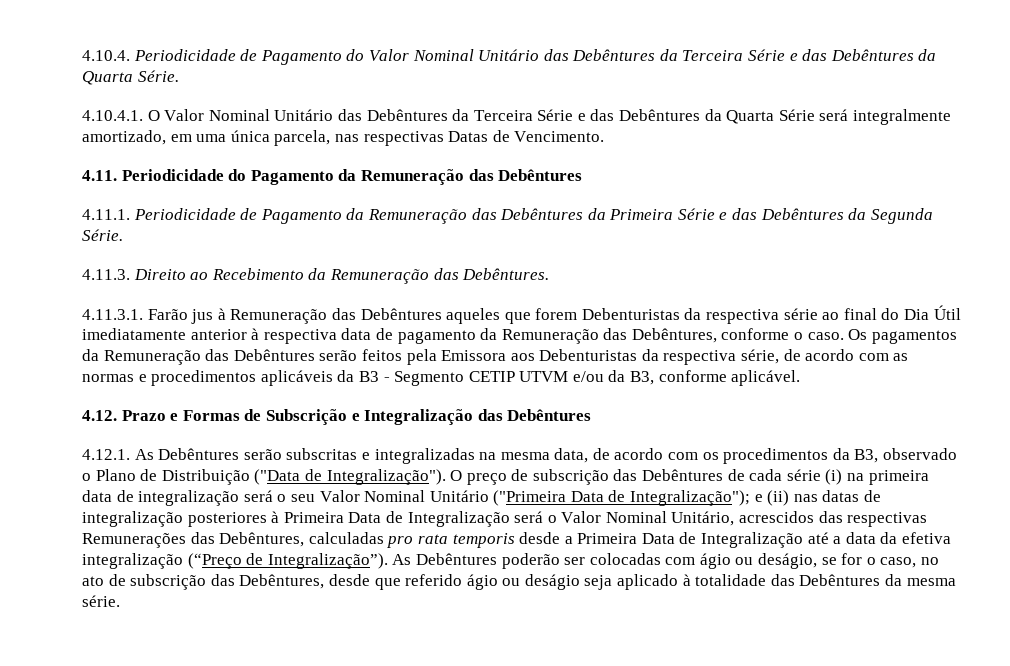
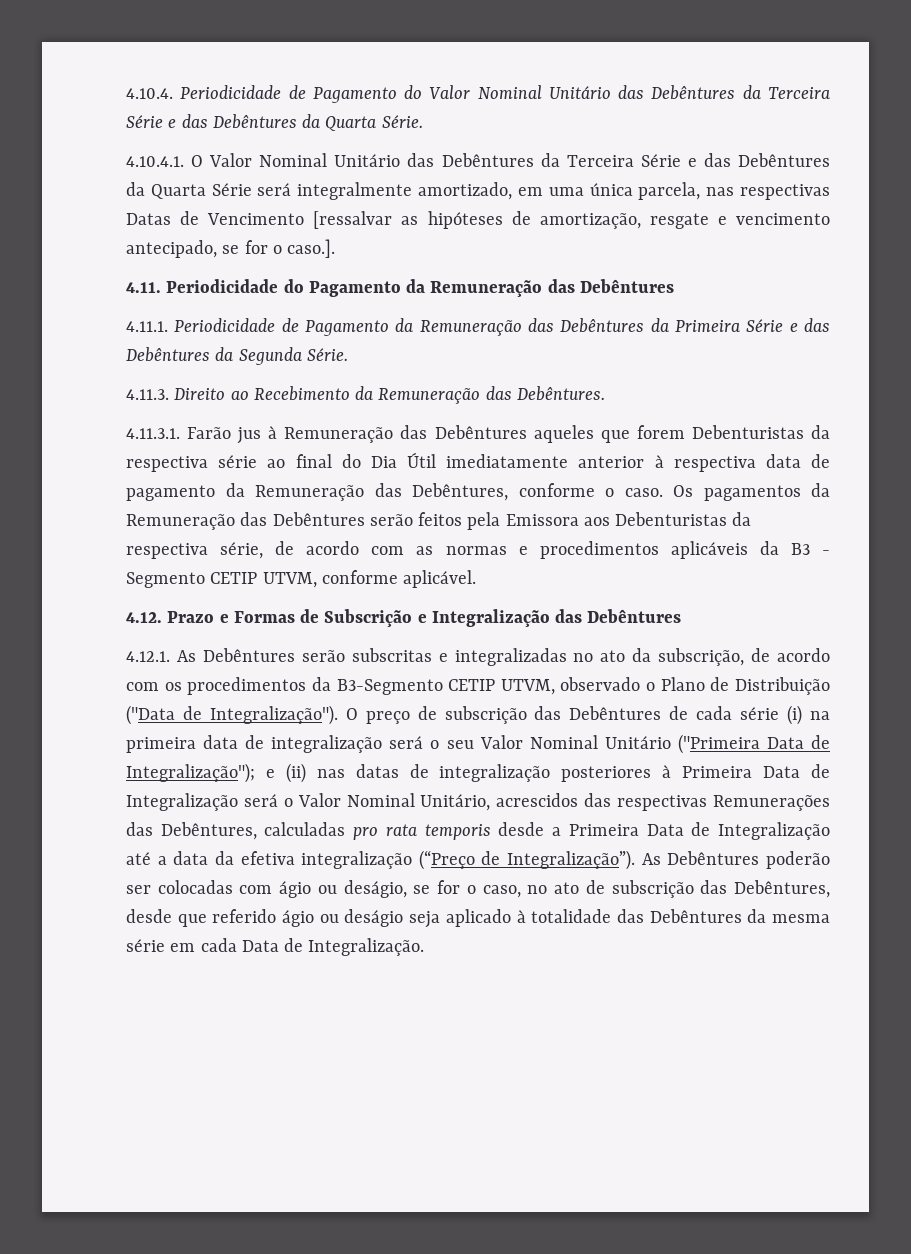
- 4.10.4.1. O Valor Nominal Unitário das Debêntures da Terceira Série e das Debêntures da Quarta Série será integralmente amortizado, em uma única parcela, nas respectivas Datas de Vencimento.
+ 4.10.4.1. O Valor Nominal Unitário das Debêntures da Terceira Série e das Debêntures da Quarta Série será integralmente amortizado, em uma única parcela, nas respectivas Datas de Vencimento [ressalvar as hipóteses de amortização, resgate e vencimento antecipado, se for o caso.].
- Os pagamentos da Remuneração das Debêntures serão feitos pela Emissora aos Debenturistas da respectiva série, de acordo com as normas e procedimentos aplicáveis da B3 - Segmento CETIP UTVM e/ou da B3, conforme aplicável.
+ Os pagamentos da Remuneração das Debêntures serão feitos pela Emissora aos Debenturistas da respectiva série, de acordo com as normas e procedimentos aplicáveis da B3 - Segmento CETIP UTVM, conforme aplicável.
- 4.12.1. As Debêntures serão subscritas e integralizadas na mesma data, de acordo com os procedimentos da B3, observado o Plano de Distribuição ("Data de Integralização").
+ 4.12.1. As Debêntures serão subscritas e integralizadas no ato da subscrição, de acordo com os procedimentos da B3-Segmento CETIP UTVM, observado o Plano de Distribuição ("Data de Integralização").
- As Debêntures poderão ser colocadas com ágio ou deságio, se for o caso, no ato de subscrição das Debêntures, desde que referido ágio ou deságio seja aplicado à totalidade das Debêntures da mesma série.
+ As Debêntures poderão ser colocadas com ágio ou deságio, se for o caso, no ato de subscrição das Debêntures, desde que referido ágio ou deságio seja aplicado à totalidade das Debêntures da mesma série em cada Data de Integralização.

